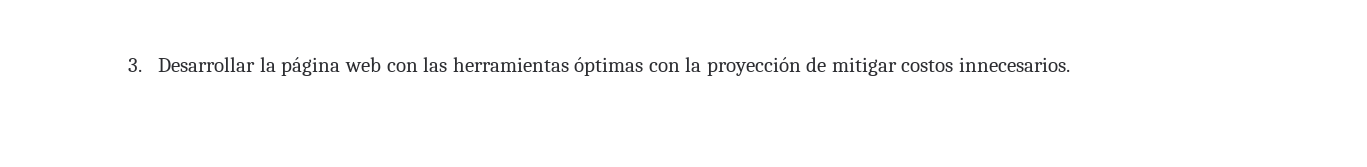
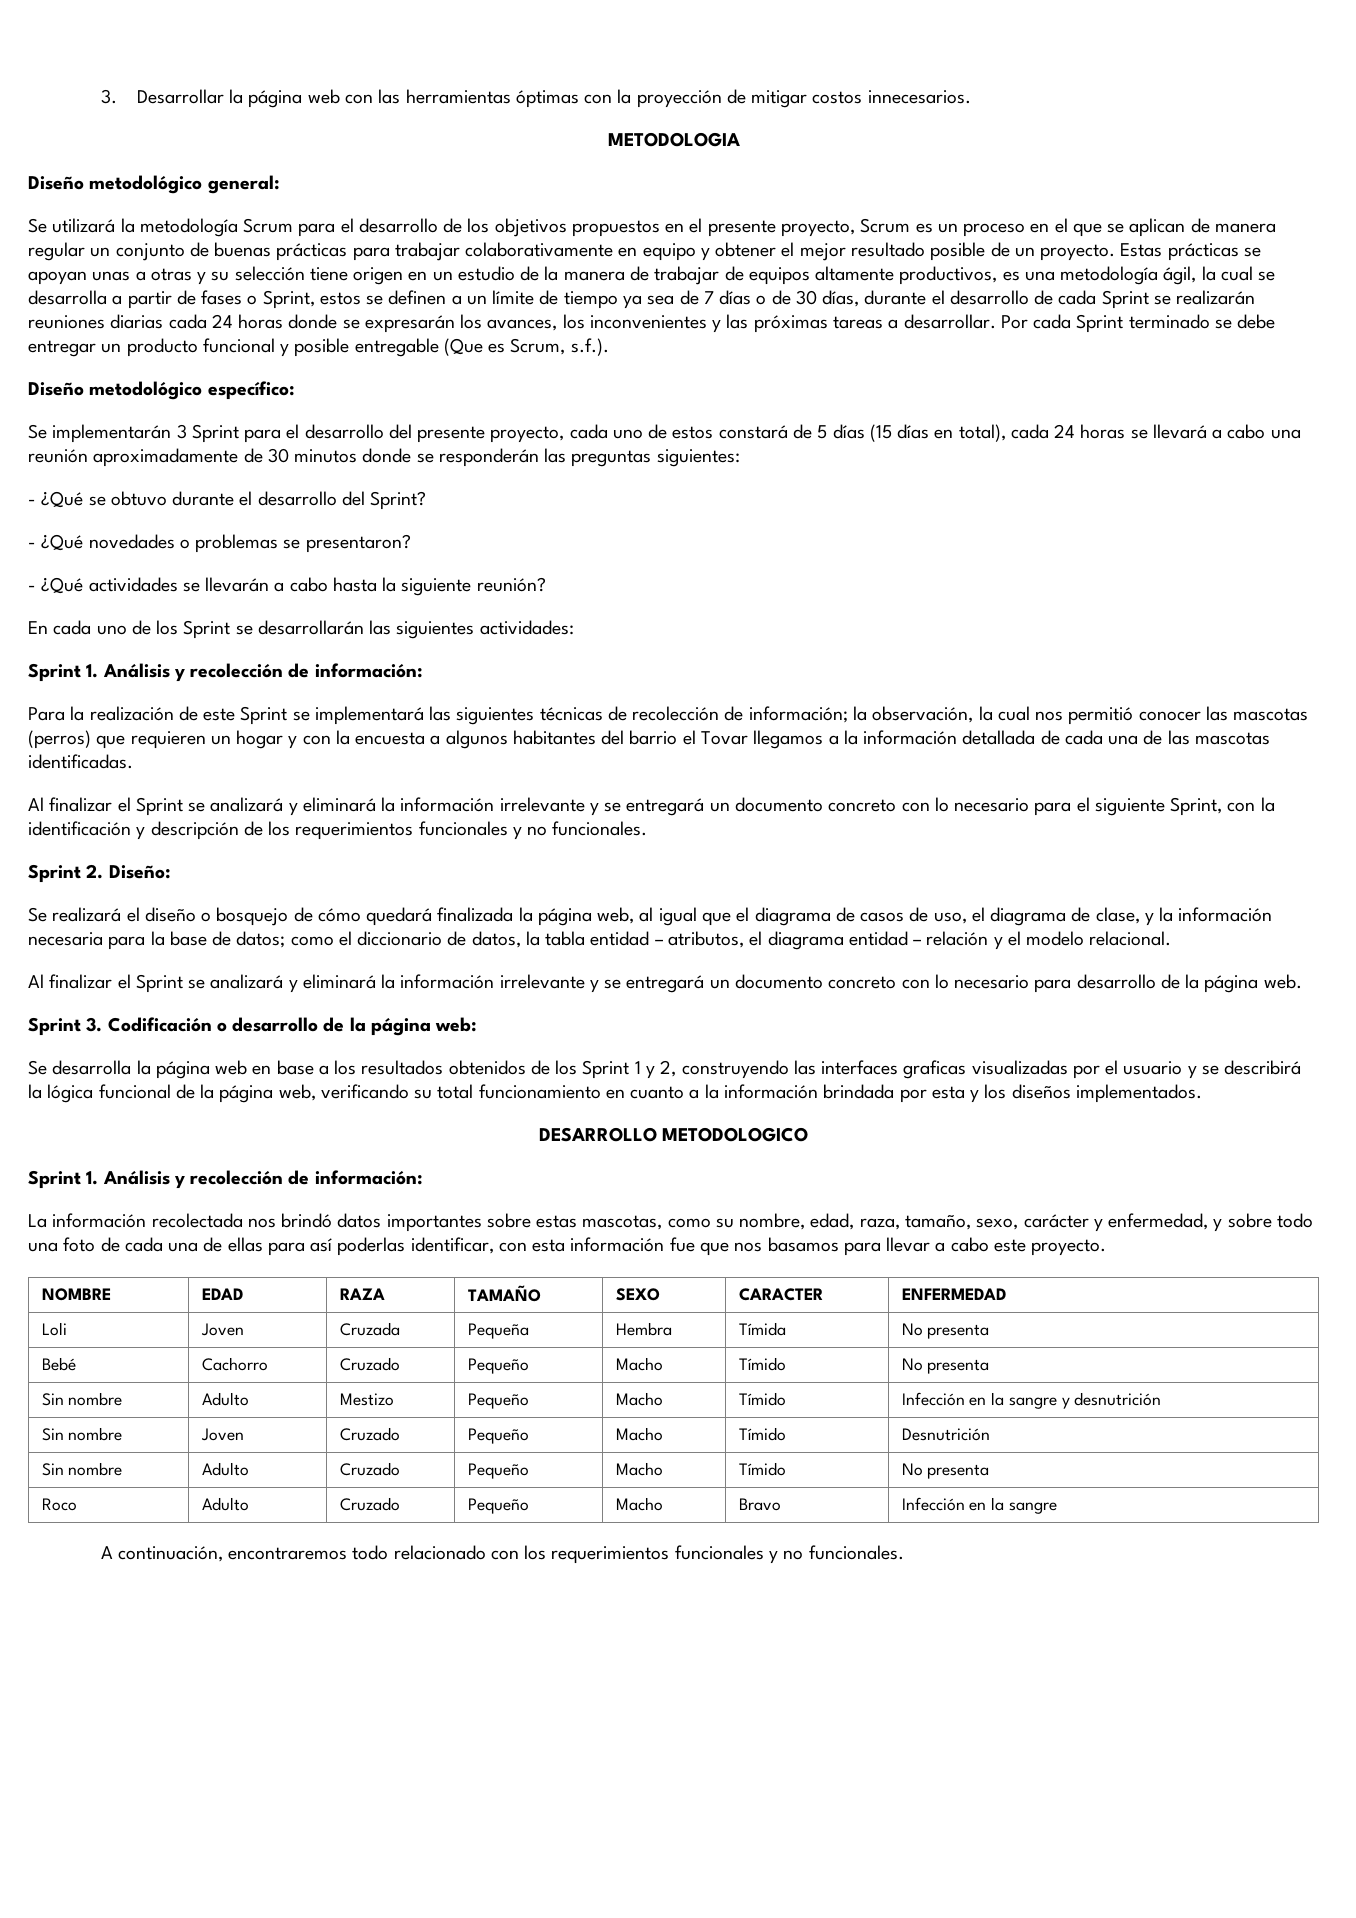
+ METODOLOGIA
+ Diseño metodológico general:
+ Se utilizará la metodología Scrum para el desarrollo de los objetivos propuestos en el presente proyecto, Scrum es un proceso en el que se aplican de manera regular un conjunto de buenas prácticas para trabajar colaborativamente en equipo y obtener el mejor resultado posible de un proyecto. Estas prácticas se apoyan unas a otras y su selección tiene origen en un estudio de la manera de trabajar de equipos altamente productivos, es una metodología ágil, la cual se desarrolla a partir de fases o Sprint, estos se definen a un límite de tiempo ya sea de 7 días o de 30 días, durante el desarrollo de cada Sprint se realizarán reuniones diarias cada 24 horas donde se expresarán los avances, los inconvenientes y las próximas tareas a desarrollar. Por cada Sprint terminado se debe entregar un producto funcional y posible entregable (Que es Scrum, s.f.).
+ Diseño metodológico específico:
+ Se implementarán 3 Sprint para el desarrollo del presente proyecto, cada uno de estos constará de 5 días (15 días en total), cada 24 horas se llevará a cabo una reunión aproximadamente de 30 minutos donde se responderán las preguntas siguientes:
+ - ¿Qué se obtuvo durante el desarrollo del Sprint?
+ - ¿Qué novedades o problemas se presentaron?
+ - ¿Qué actividades se llevarán a cabo hasta la siguiente reunión?
+ En cada uno de los Sprint se desarrollarán las siguientes actividades:
+ Sprint 1. Análisis y recolección de información:
+ Para la realización de este Sprint se implementará las siguientes técnicas de recolección de información; la observación, la cual nos permitió conocer las mascotas (perros) que requieren un hogar y con la encuesta a algunos habitantes del barrio el Tovar llegamos a la información detallada de cada una de las mascotas identificadas.
+ Al finalizar el Sprint se analizará y eliminará la información irrelevante y se entregará un documento concreto con lo necesario para el siguiente Sprint, con la identificación y descripción de los requerimientos funcionales y no funcionales.
+ Sprint 2. Diseño:
+ Se realizará el diseño o bosquejo de cómo quedará finalizada la página web, al igual que el diagrama de casos de uso, el diagrama de clase, y la información necesaria para la base de datos; como el diccionario de datos, la tabla entidad – atributos, el diagrama entidad – relación y el modelo relacional.
+ Al finalizar el Sprint se analizará y eliminará la información irrelevante y se entregará un documento concreto con lo necesario para desarrollo de la página web.
+ Sprint 3. Codificación o desarrollo de la página web:
+ Se desarrolla la página web en base a los resultados obtenidos de los Sprint 1 y 2, construyendo las interfaces graficas visualizadas por el usuario y se describirá la lógica funcional de la página web, verificando su total funcionamiento en cuanto a la información brindada por esta y los diseños implementados.
+ DESARROLLO METODOLOGICO
+ Sprint 1. Análisis y recolección de información:
+ La información recolectada nos brindó datos importantes sobre estas mascotas, como su nombre, edad, raza, tamaño, sexo, carácter y enfermedad, y sobre todo una foto de cada una de ellas para así poderlas identificar, con esta información fue que nos basamos para llevar a cabo este proyecto.
+ NOMBRE | EDAD | RAZA | TAMAÑO | SEXO | CARACTER | ENFERMEDAD
+ Loli | Joven | Cruzada | Pequeña | Hembra | Tímida | No presenta
+ Bebé | Cachorro | Cruzado | Pequeño | Macho | Tímido | No presenta
+ Sin nombre | Adulto | Mestizo | Pequeño | Macho | Tímido | Infección en la sangre y desnutrición
+ Sin nombre | Joven | Cruzado | Pequeño | Macho | Tímido | Desnutrición
+ Sin nombre | Adulto | Cruzado | Pequeño | Macho | Tímido | No presenta
+ Roco | Adulto | Cruzado | Pequeño | Macho | Bravo | Infección en la sangre
+ A continuación, encontraremos todo relacionado con los requerimientos funcionales y no funcionales.

